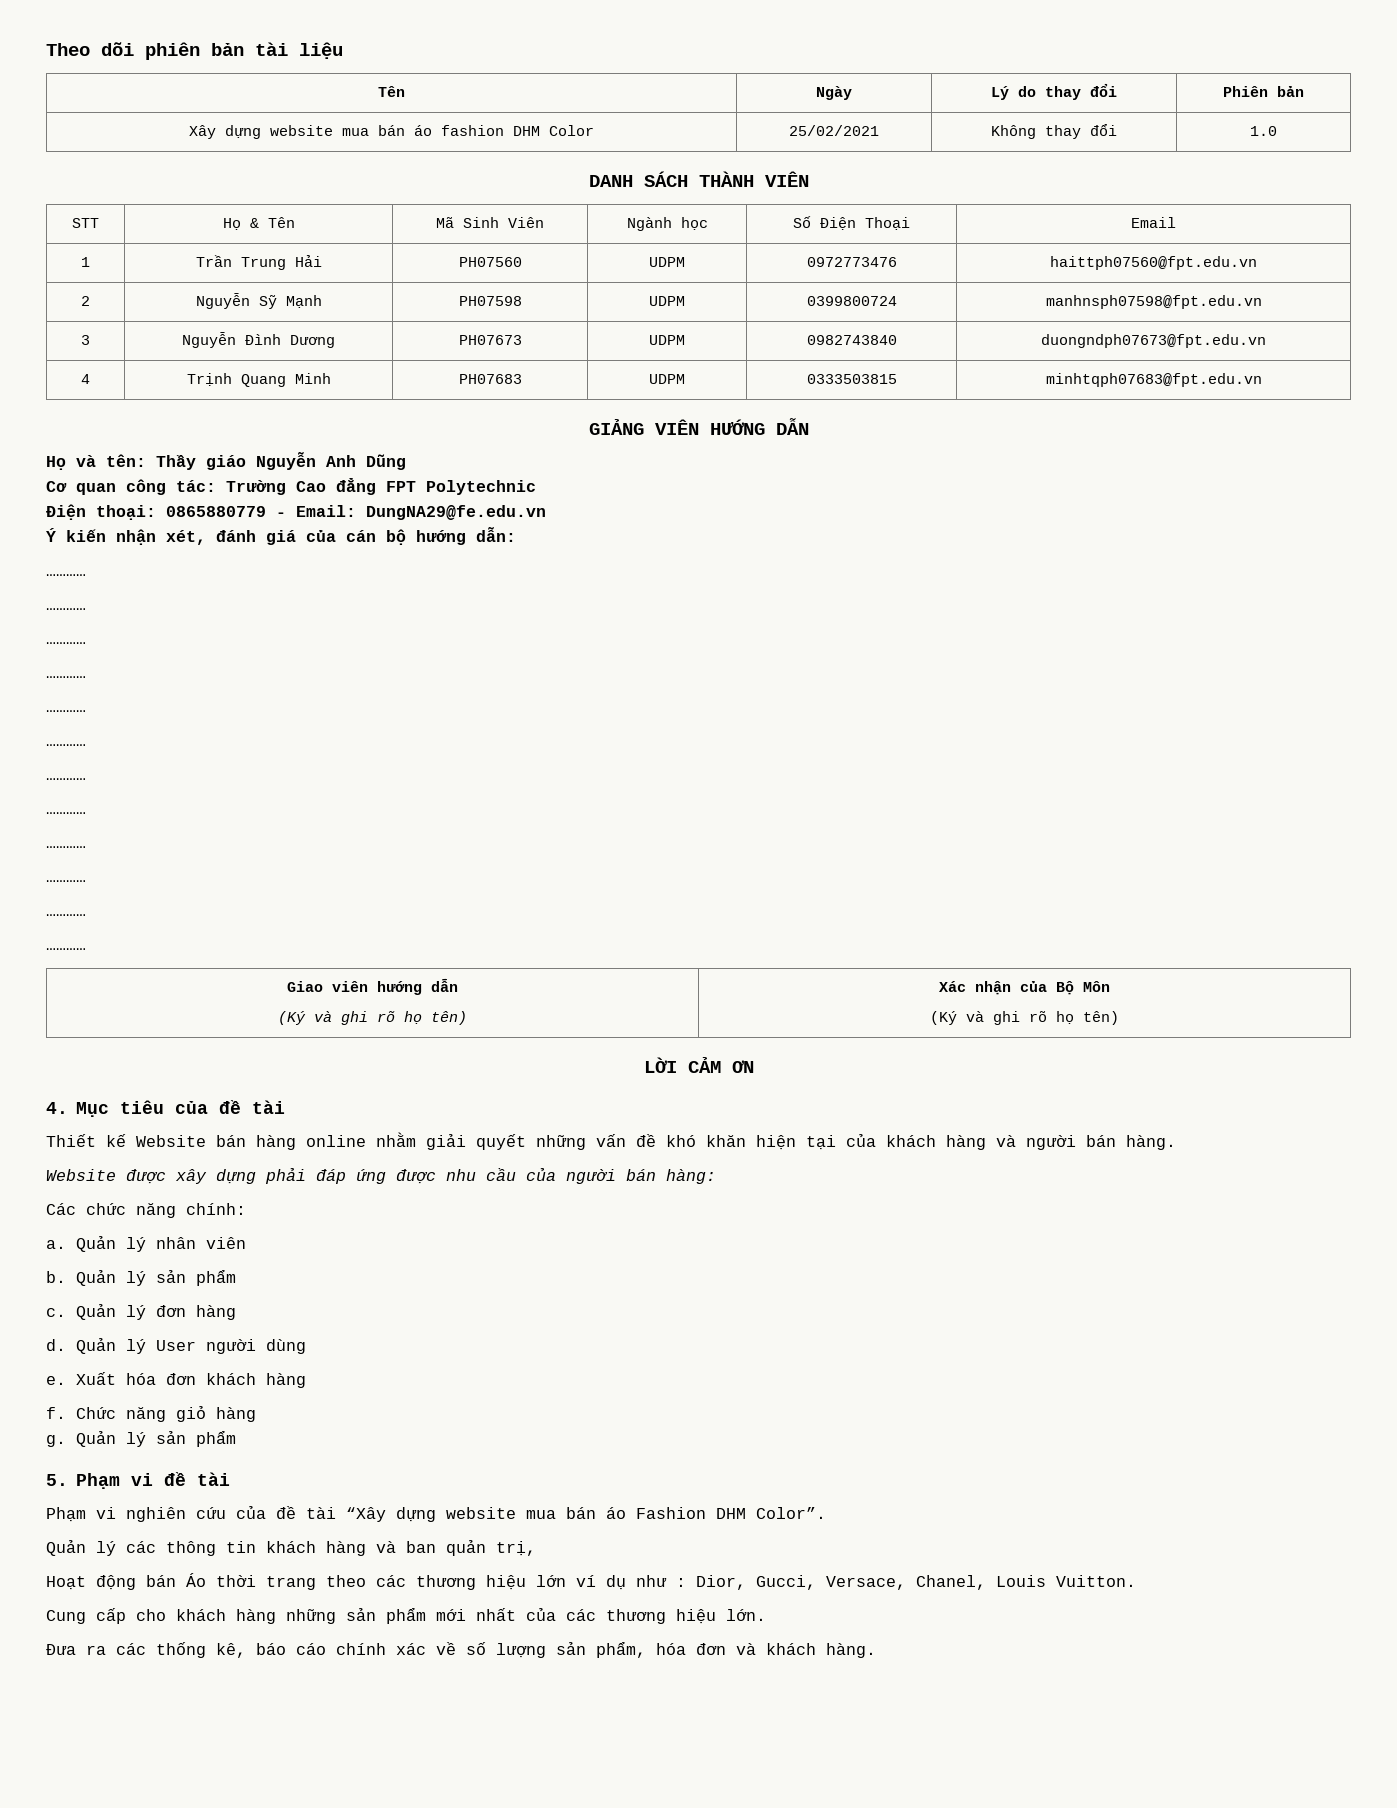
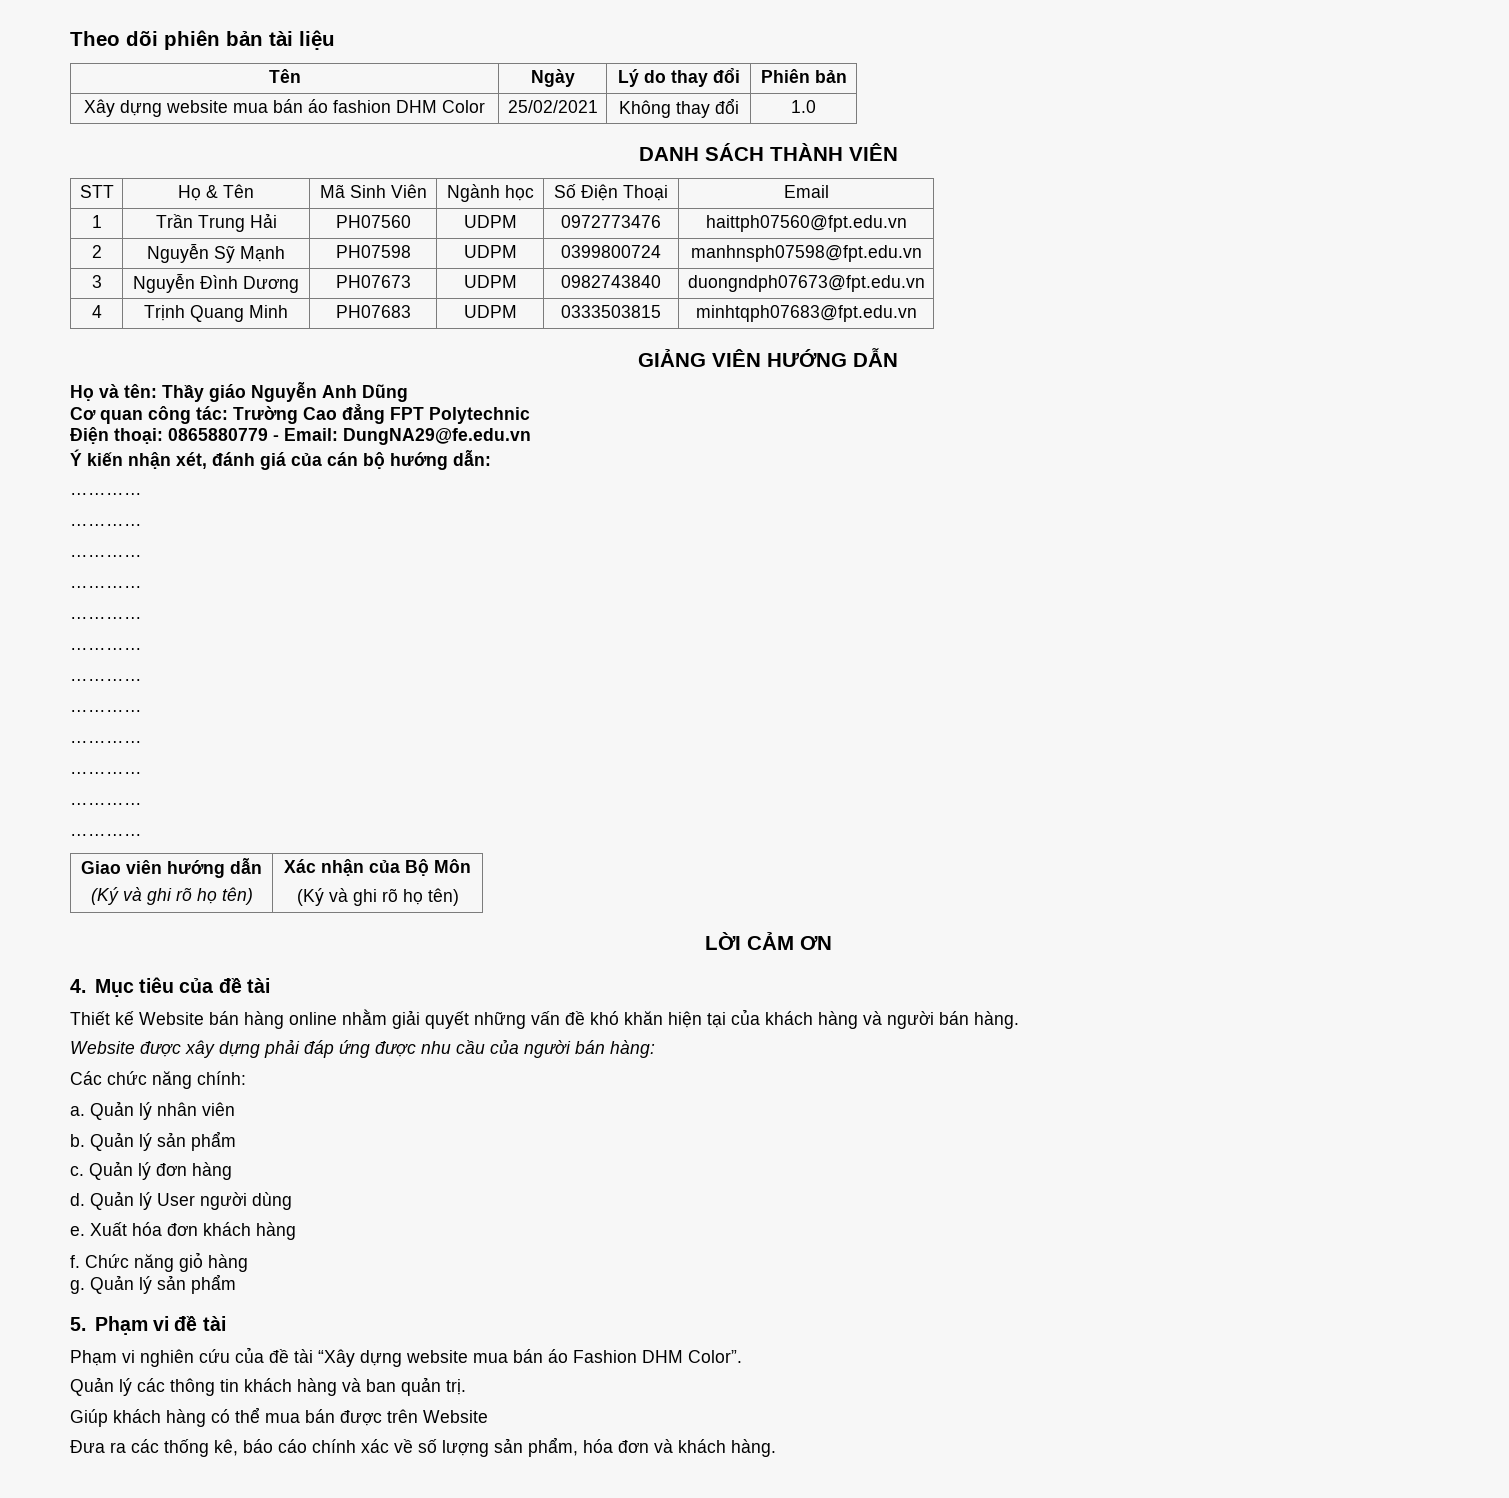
- Quản lý các thông tin khách hàng và ban quản trị,
- Hoạt động bán Áo thời trang theo các thương hiệu lớn ví dụ như : Dior, Gucci, Versace, Chanel, Louis Vuitton.
- Cung cấp cho khách hàng những sản phẩm mới nhất của các thương hiệu lớn.
+ Quản lý các thông tin khách hàng và ban quản trị.
+ Giúp khách hàng có thể mua bán được trên Website

